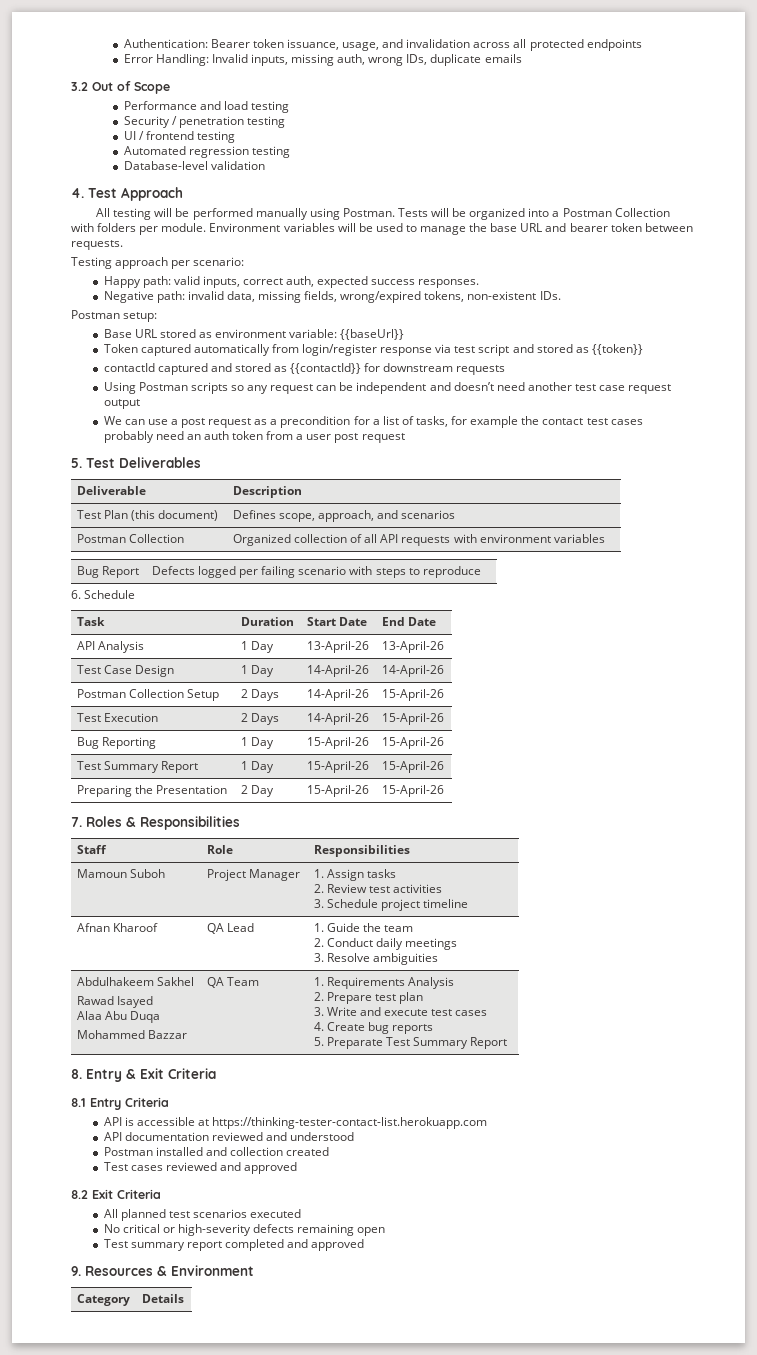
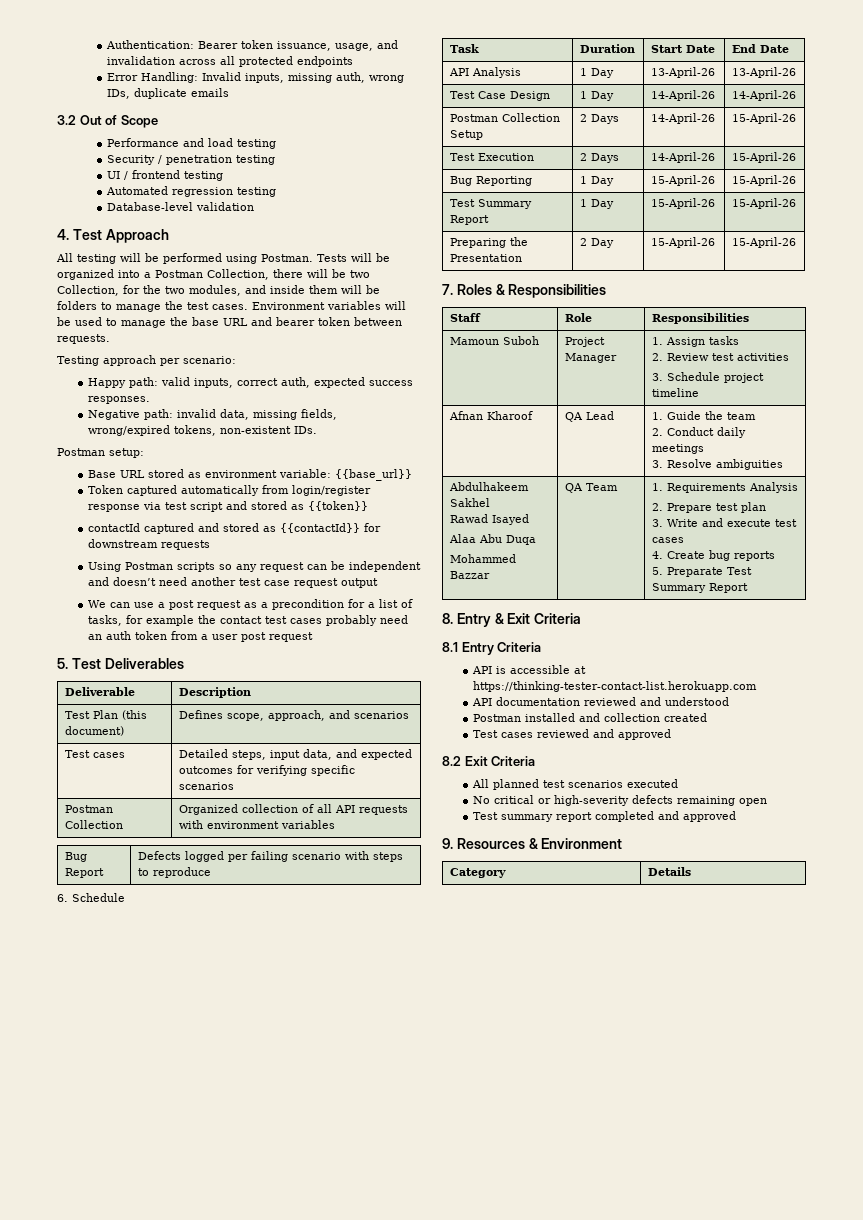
- All testing will be performed manually using Postman.
+ All testing will be performed using Postman.
- Tests will be organized into a Postman Collection with folders per module.
+ Tests will be organized into a Postman Collection, there will be two Collection, for the two modules, and inside them will be folders to manage the test cases.
- Base URL stored as environment variable: {{baseUrl}}
+ Base URL stored as environment variable: {{base_url}}
+ Test cases | Detailed steps, input data, and expected outcomes for verifying specific scenarios

